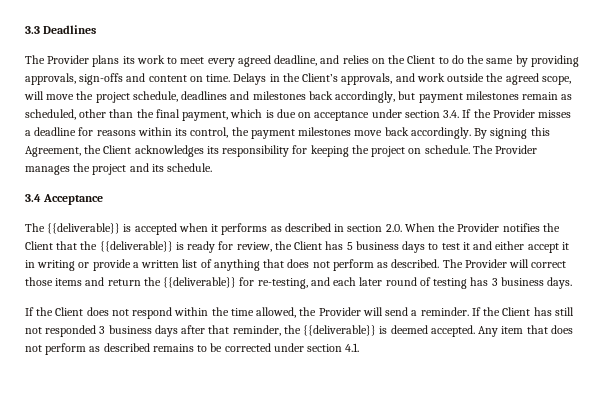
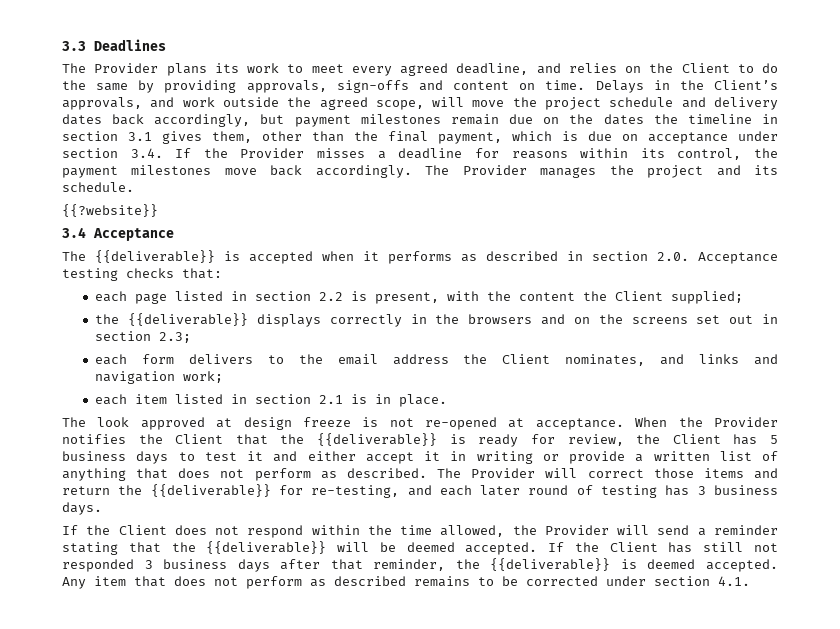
- Delays in the Client’s approvals, and work outside the agreed scope, will move the project schedule, deadlines and milestones back accordingly, but payment milestones remain as scheduled, other than the final payment, which is due on acceptance under section 3.4. If the Provider misses a deadline for reasons within its control, the payment milestones move back accordingly.
+ Delays in the Client’s approvals, and work outside the agreed scope, will move the project schedule and delivery dates back accordingly, but payment milestones remain due on the dates the timeline in section 3.1 gives them, other than the final payment, which is due on acceptance under section 3.4. If the Provider misses a deadline for reasons within its control, the payment milestones move back accordingly.
- By signing this Agreement, the Client acknowledges its responsibility for keeping the project on schedule.
+ {{?website}}
- The {{deliverable}} is accepted when it performs as described in section 2.0. When the Provider notifies the Client that the {{deliverable}} is ready for review, the Client has 5 business days to test it and either accept it in writing or provide a written list of anything that does not perform as described.
+ The {{deliverable}} is accepted when it performs as described in section 2.0. Acceptance testing checks that:
+ each page listed in section 2.2 is present, with the content the Client supplied;
+ the {{deliverable}} displays correctly in the browsers and on the screens set out in section 2.3;
+ each form delivers to the email address the Client nominates, and links and navigation work;
+ each item listed in section 2.1 is in place.
+ The look approved at design freeze is not re-opened at acceptance. When the Provider notifies the Client that the {{deliverable}} is ready for review, the Client has 5 business days to test it and either accept it in writing or provide a written list of anything that does not perform as described.
- If the Client does not respond within the time allowed, the Provider will send a reminder.
+ If the Client does not respond within the time allowed, the Provider will send a reminder stating that the {{deliverable}} will be deemed accepted.

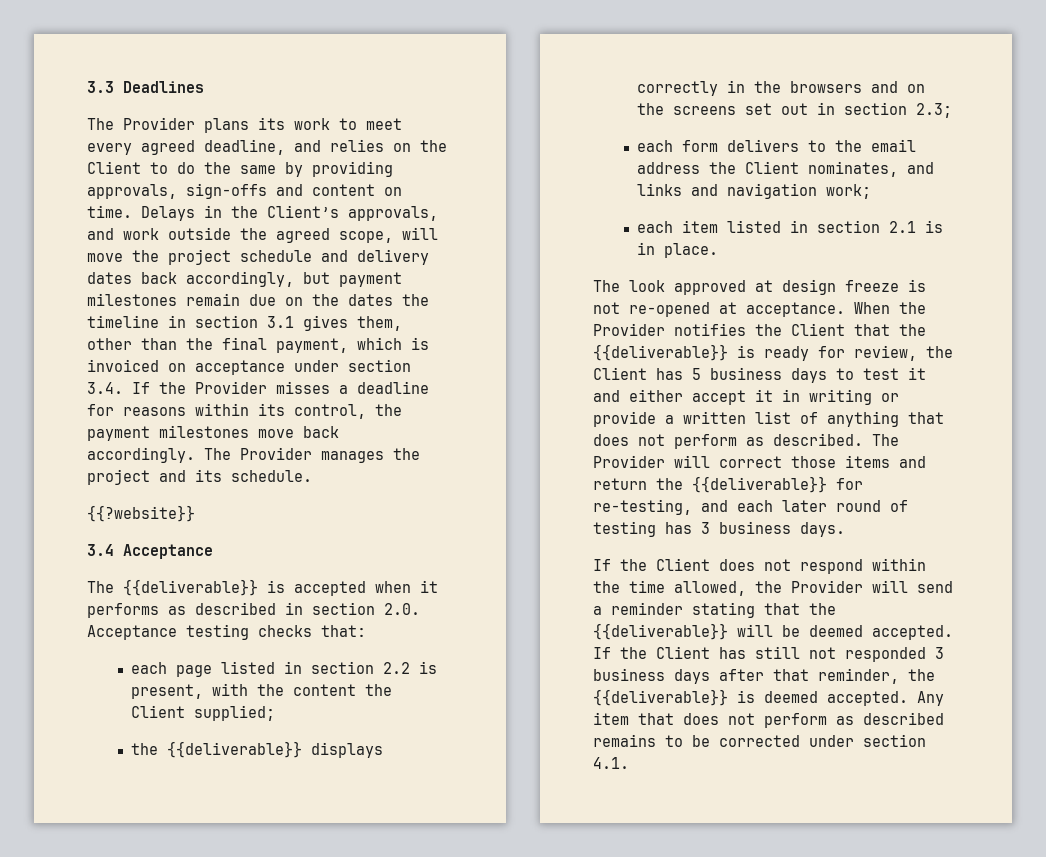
- Delays in the Client’s approvals, and work outside the agreed scope, will move the project schedule and delivery dates back accordingly, but payment milestones remain due on the dates the timeline in section 3.1 gives them, other than the final payment, which is due on acceptance under section 3.4. If the Provider misses a deadline for reasons within its control, the payment milestones move back accordingly.
+ Delays in the Client’s approvals, and work outside the agreed scope, will move the project schedule and delivery dates back accordingly, but payment milestones remain due on the dates the timeline in section 3.1 gives them, other than the final payment, which is invoiced on acceptance under section 3.4. If the Provider misses a deadline for reasons within its control, the payment milestones move back accordingly.

